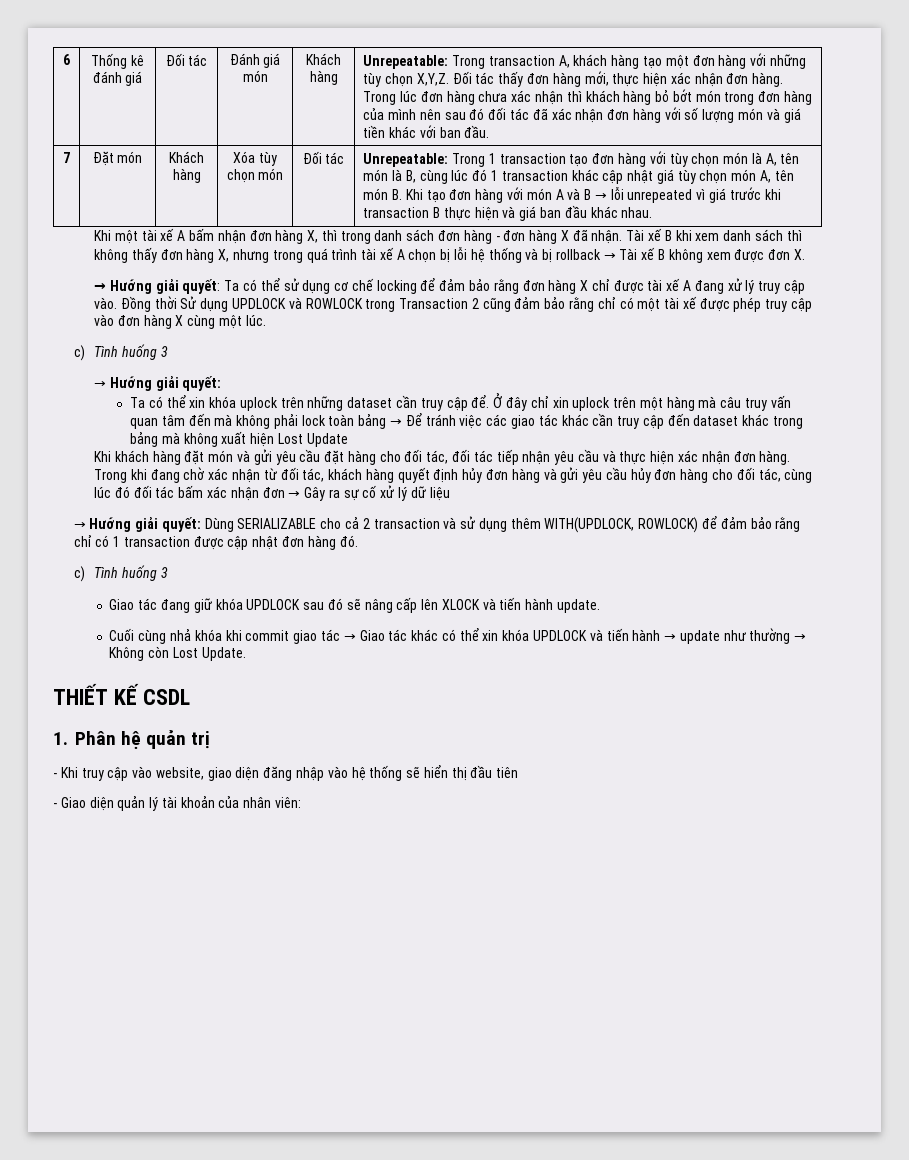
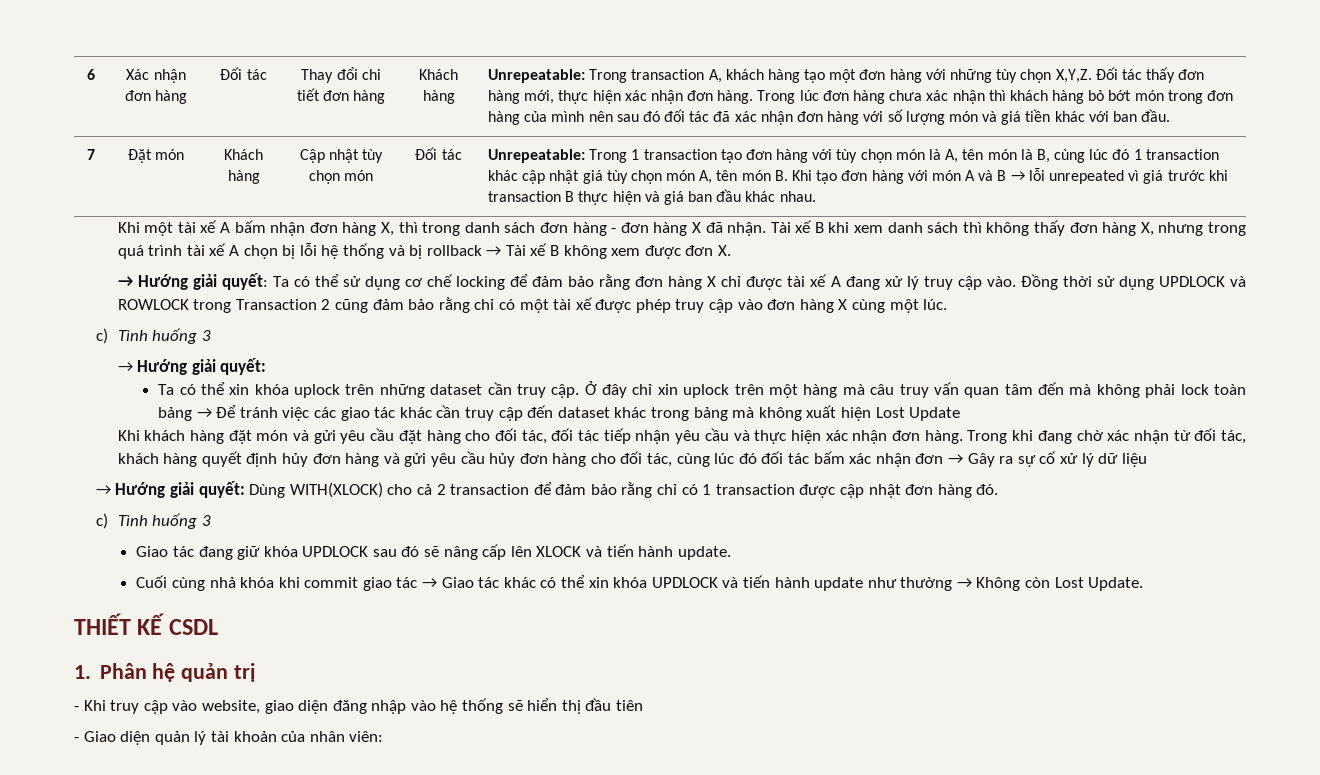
- Thống kê đánh giá | Đối tác | Đánh giá món
+ Xác nhận đơn hàng | Đối tác | Thay đổi chi tiết đơn hàng
- Xóa tùy chọn món
+ Cập nhật tùy chọn món
- Đồng thời Sử dụng UPDLOCK và ROWLOCK trong Transaction 2 cũng đảm bảo rằng chỉ có một tài xế được phép truy cập vào đơn hàng X cùng một lúc.
+ Đồng thời sử dụng UPDLOCK và ROWLOCK trong Transaction 2 cũng đảm bảo rằng chỉ có một tài xế được phép truy cập vào đơn hàng X cùng một lúc.
- Ta có thể xin khóa uplock trên những dataset cần truy cập để.
+ Ta có thể xin khóa uplock trên những dataset cần truy cập.
- → Hướng giải quyết: Dùng SERIALIZABLE cho cả 2 transaction và sử dụng thêm WITH(UPDLOCK, ROWLOCK) để đảm bảo rằng chỉ có 1 transaction được cập nhật đơn hàng đó.
+ → Hướng giải quyết: Dùng WITH(XLOCK) cho cả 2 transaction để đảm bảo rằng chỉ có 1 transaction được cập nhật đơn hàng đó.
- Cuối cùng nhả khóa khi commit giao tác → Giao tác khác có thể xin khóa UPDLOCK và tiến hành → update như thường → Không còn Lost Update.
+ Cuối cùng nhả khóa khi commit giao tác → Giao tác khác có thể xin khóa UPDLOCK và tiến hành update như thường → Không còn Lost Update.

